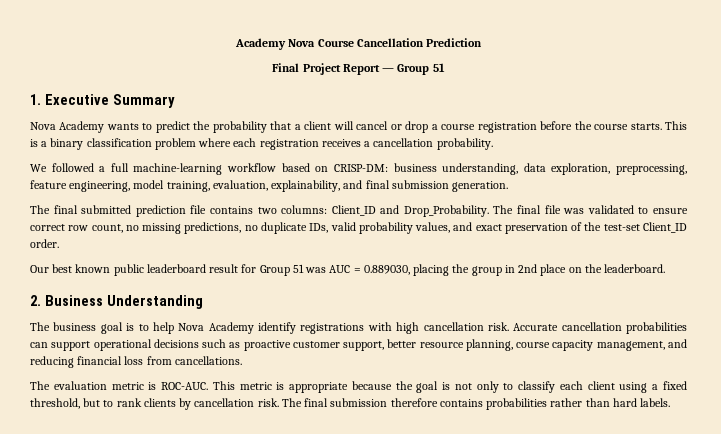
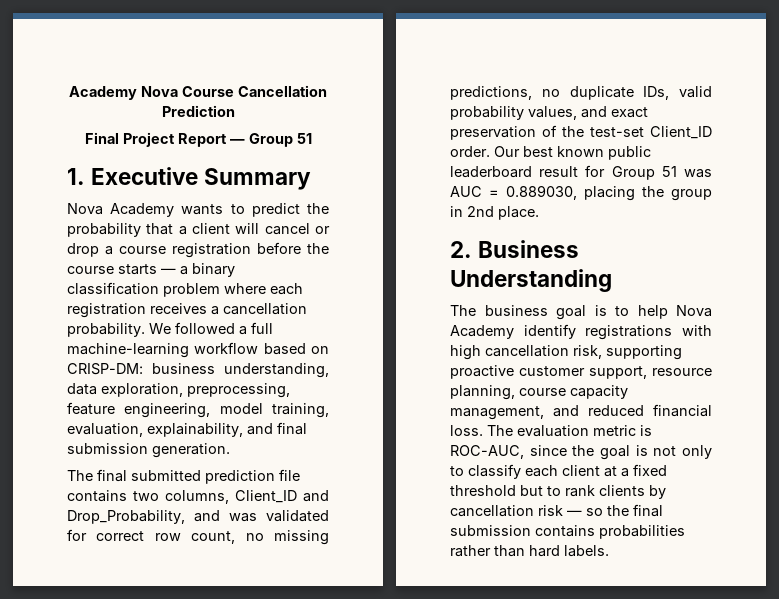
- Nova Academy wants to predict the probability that a client will cancel or drop a course registration before the course starts. This is a binary classification problem where each registration receives a cancellation probability.
- We followed a full machine-learning workflow based on CRISP-DM: business understanding, data exploration, preprocessing, feature engineering, model training, evaluation, explainability, and final submission generation.
+ Nova Academy wants to predict the probability that a client will cancel or drop a course registration before the course starts — a binary classification problem where each registration receives a cancellation probability. We followed a full machine-learning workflow based on CRISP-DM: business understanding, data exploration, preprocessing, feature engineering, model training, evaluation, explainability, and final submission generation.
- The final submitted prediction file contains two columns: Client_ID and Drop_Probability. The final file was validated to ensure correct row count, no missing predictions, no duplicate IDs, valid probability values, and exact preservation of the test-set Client_ID order.
- Our best known public leaderboard result for Group 51 was AUC = 0.889030, placing the group in 2nd place on the leaderboard.
+ The final submitted prediction file contains two columns, Client_ID and Drop_Probability, and was validated for correct row count, no missing predictions, no duplicate IDs, valid probability values, and exact preservation of the test-set Client_ID order. Our best known public leaderboard result for Group 51 was AUC = 0.889030, placing the group in 2nd place.
- The business goal is to help Nova Academy identify registrations with high cancellation risk. Accurate cancellation probabilities can support operational decisions such as proactive customer support, better resource planning, course capacity management, and reducing financial loss from cancellations.
- The evaluation metric is ROC-AUC. This metric is appropriate because the goal is not only to classify each client using a fixed threshold, but to rank clients by cancellation risk. The final submission therefore contains probabilities rather than hard labels.
+ The business goal is to help Nova Academy identify registrations with high cancellation risk, supporting proactive customer support, resource planning, course capacity management, and reduced financial loss. The evaluation metric is ROC-AUC, since the goal is not only to classify each client at a fixed threshold but to rank clients by cancellation risk — so the final submission contains probabilities rather than hard labels.

